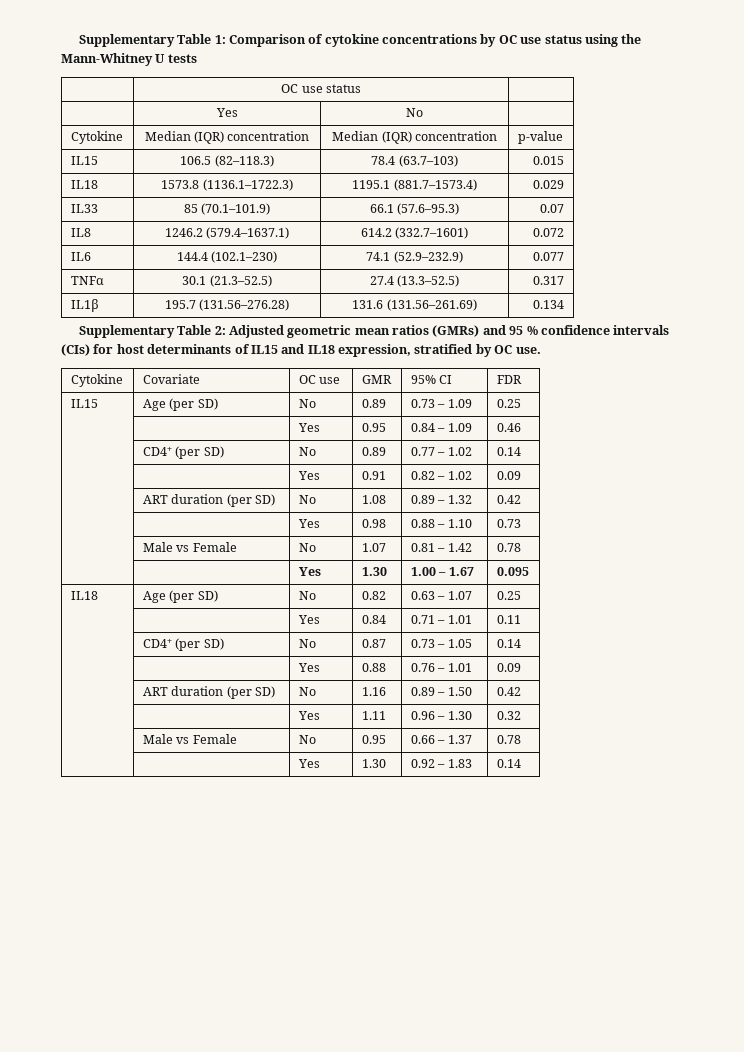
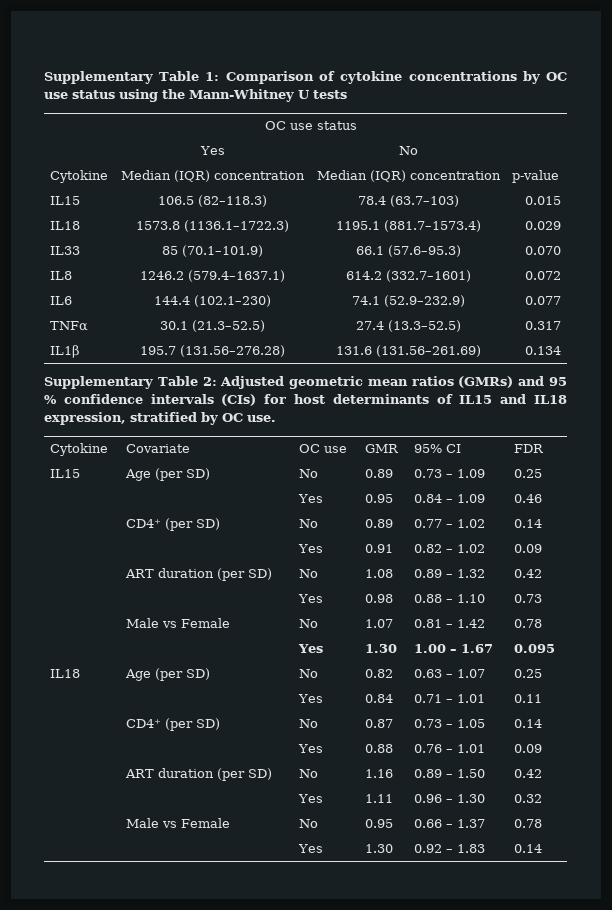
- IL33 | 85 (70.1–101.9) | 66.1 (57.6–95.3) | 0.07
+ IL33 | 85 (70.1–101.9) | 66.1 (57.6–95.3) | 0.070

